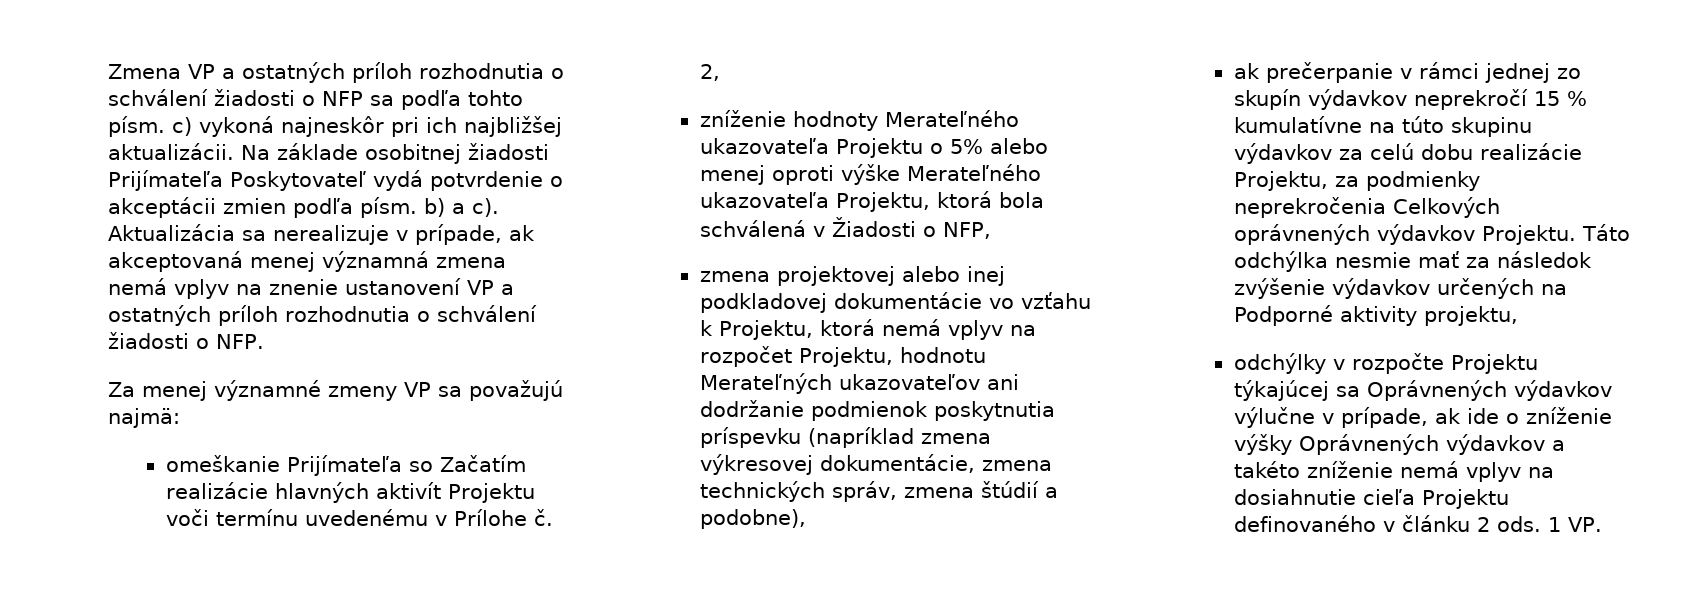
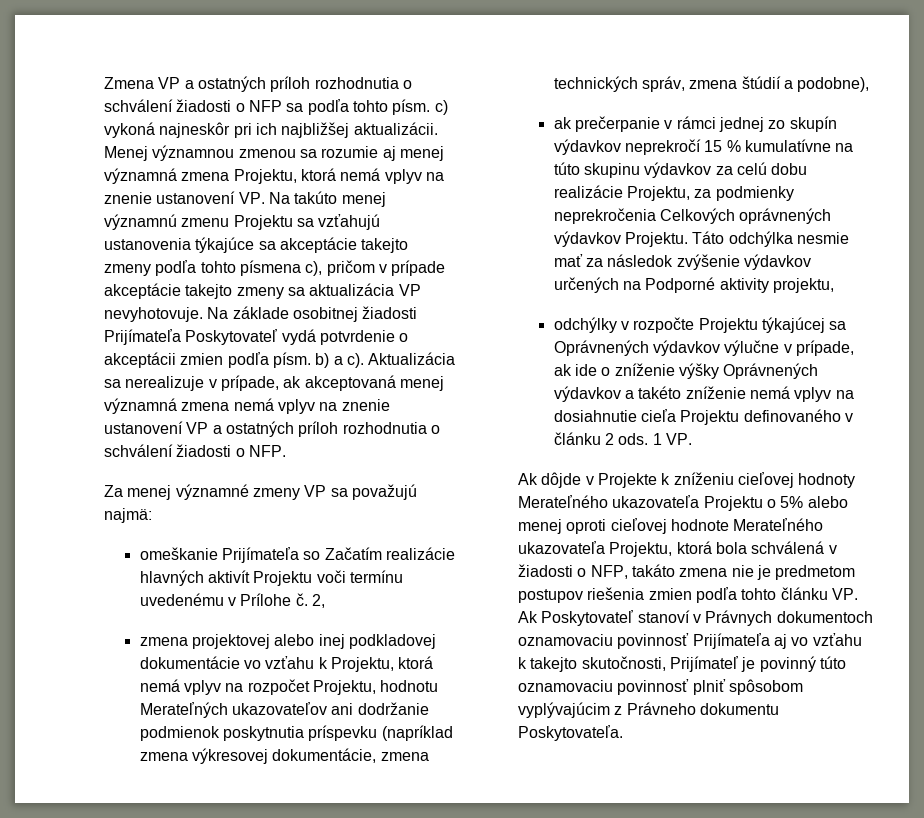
+ Menej významnou zmenou sa rozumie aj menej významná zmena Projektu, ktorá nemá vplyv na znenie ustanovení VP. Na takúto menej významnú zmenu Projektu sa vzťahujú ustanovenia týkajúce sa akceptácie takejto zmeny podľa tohto písmena c), pričom v prípade akceptácie takejto zmeny sa aktualizácia VP nevyhotovuje.
- zníženie hodnoty Merateľného ukazovateľa Projektu o 5% alebo menej oproti výške Merateľného ukazovateľa Projektu, ktorá bola schválená v Žiadosti o NFP,
+ Ak dôjde v Projekte k zníženiu cieľovej hodnoty Merateľného ukazovateľa Projektu o 5% alebo menej oproti cieľovej hodnote Merateľného ukazovateľa Projektu, ktorá bola schválená v žiadosti o NFP, takáto zmena nie je predmetom postupov riešenia zmien podľa tohto článku VP. Ak Poskytovateľ stanoví v Právnych dokumentoch oznamovaciu povinnosť Prijímateľa aj vo vzťahu k takejto skutočnosti, Prijímateľ je povinný túto oznamovaciu povinnosť plniť spôsobom vyplývajúcim z Právneho dokumentu Poskytovateľa.

